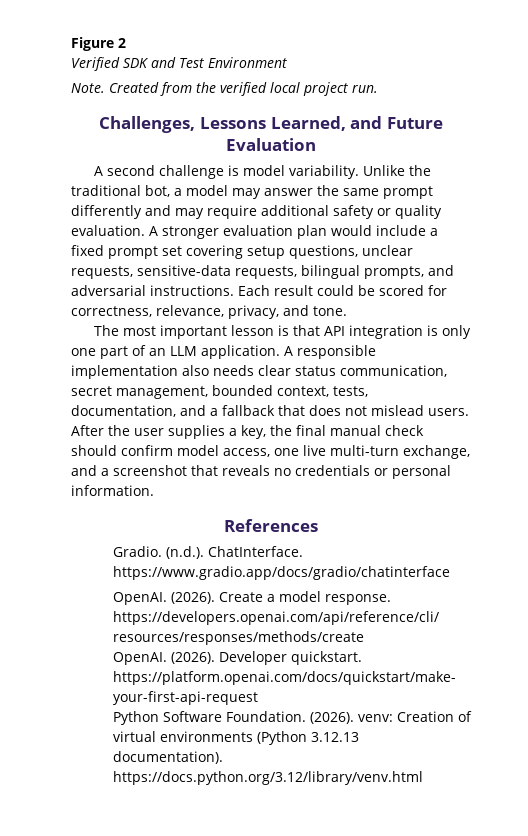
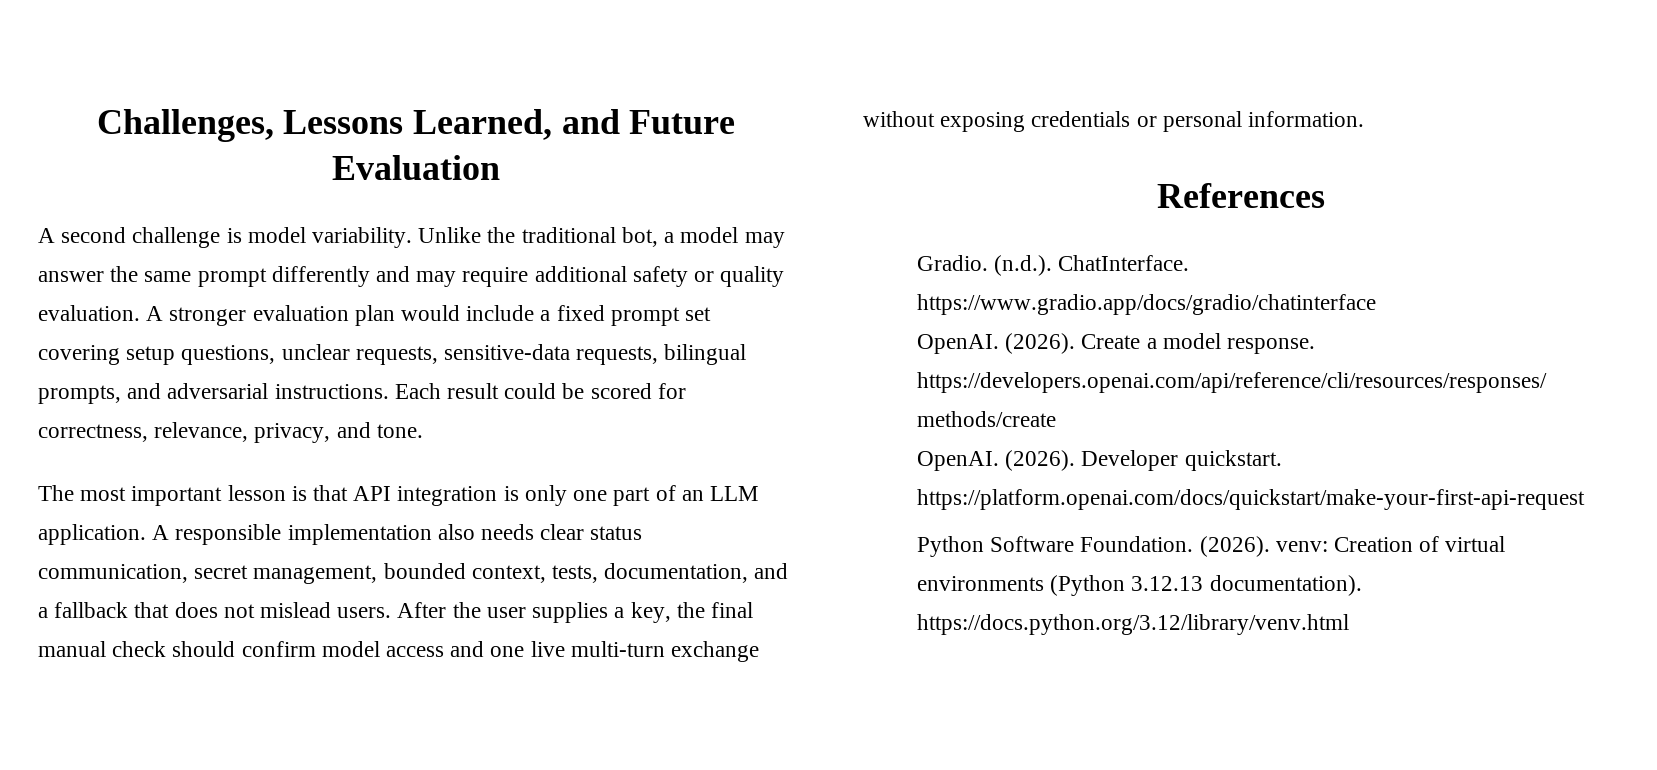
- Figure 2
- Verified SDK and Test Environment
- Note. Created from the verified local project run.
- After the user supplies a key, the final manual check should confirm model access, one live multi-turn exchange, and a screenshot that reveals no credentials or personal information.
+ After the user supplies a key, the final manual check should confirm model access and one live multi-turn exchange without exposing credentials or personal information.

